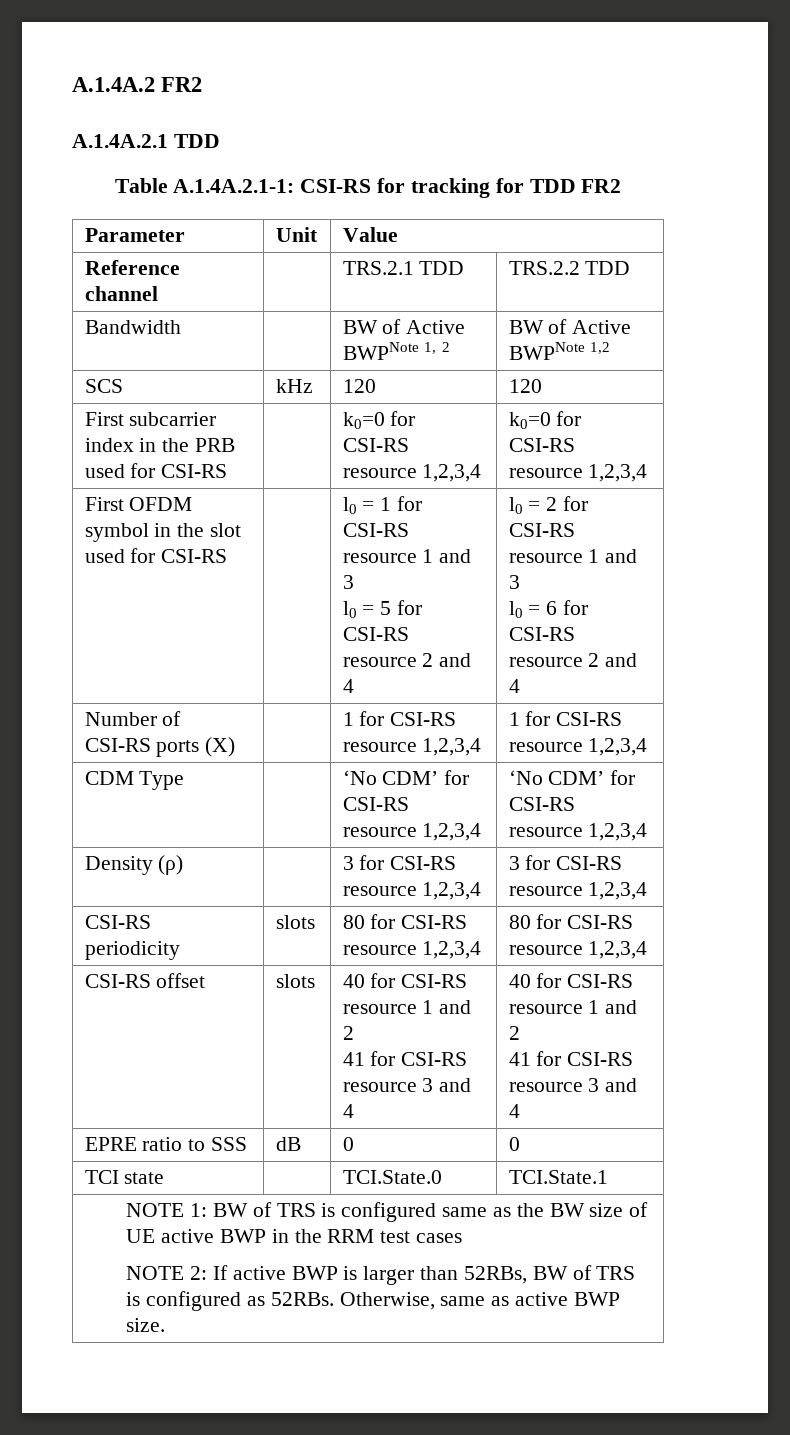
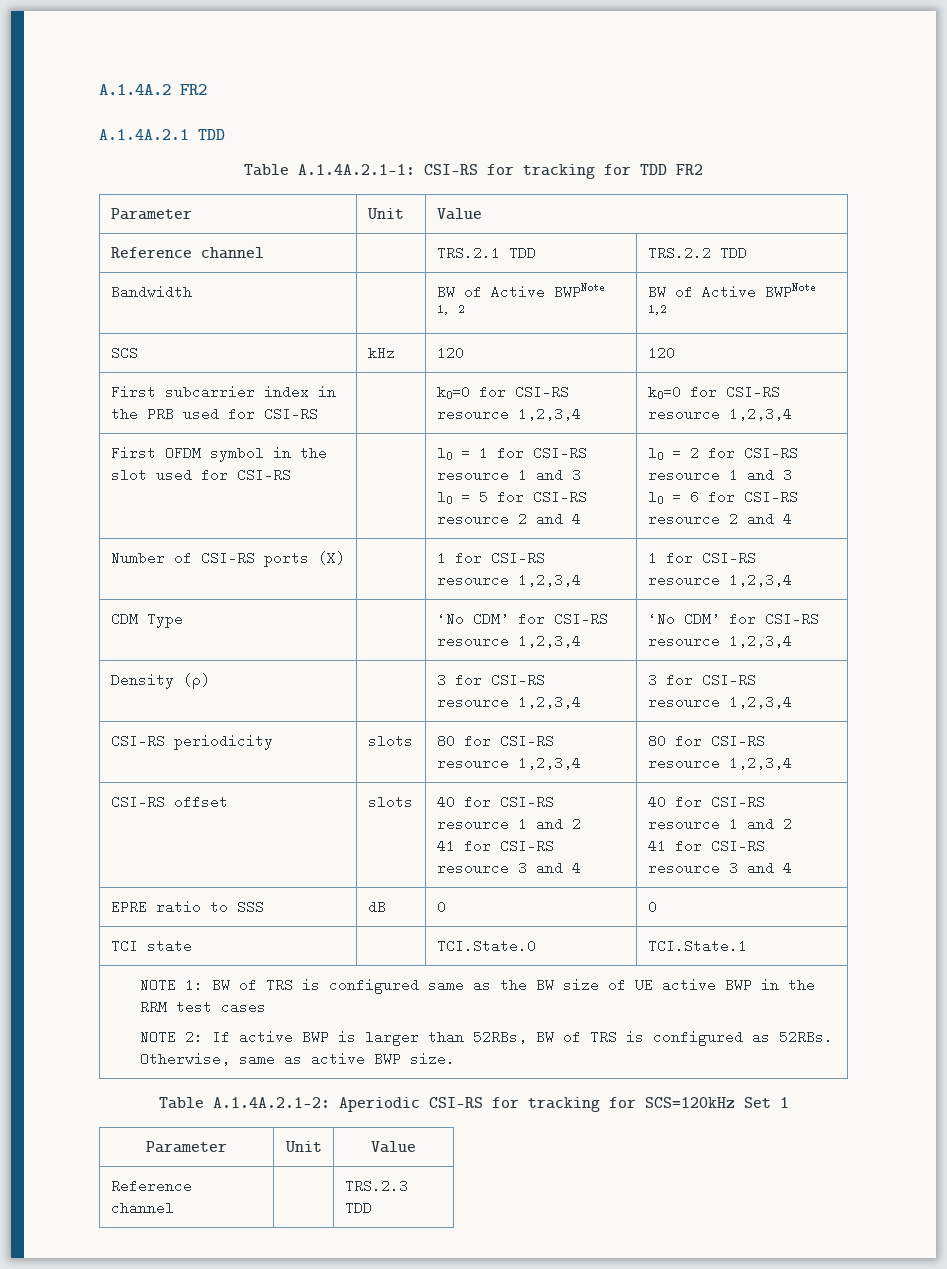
+ Table A.1.4A.2.1-2: Aperiodic CSI-RS for tracking for SCS=120kHz Set 1
+ Parameter | Unit | Value
+ Reference channel | | TRS.2.3 TDD

